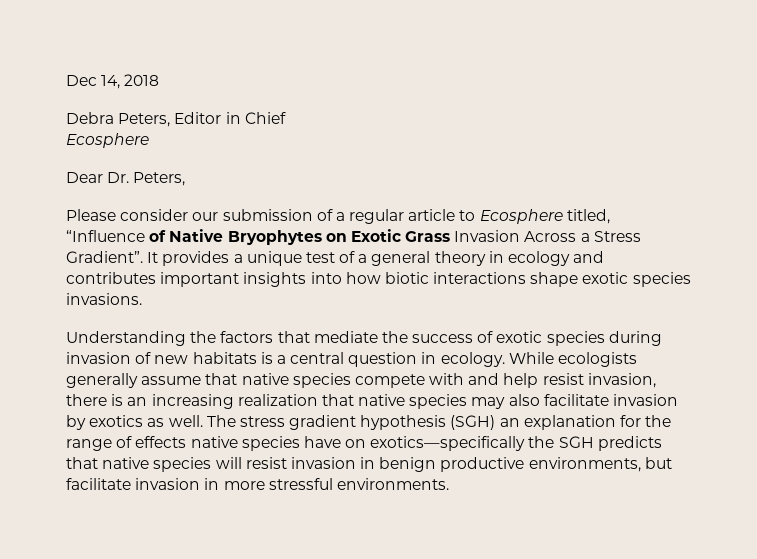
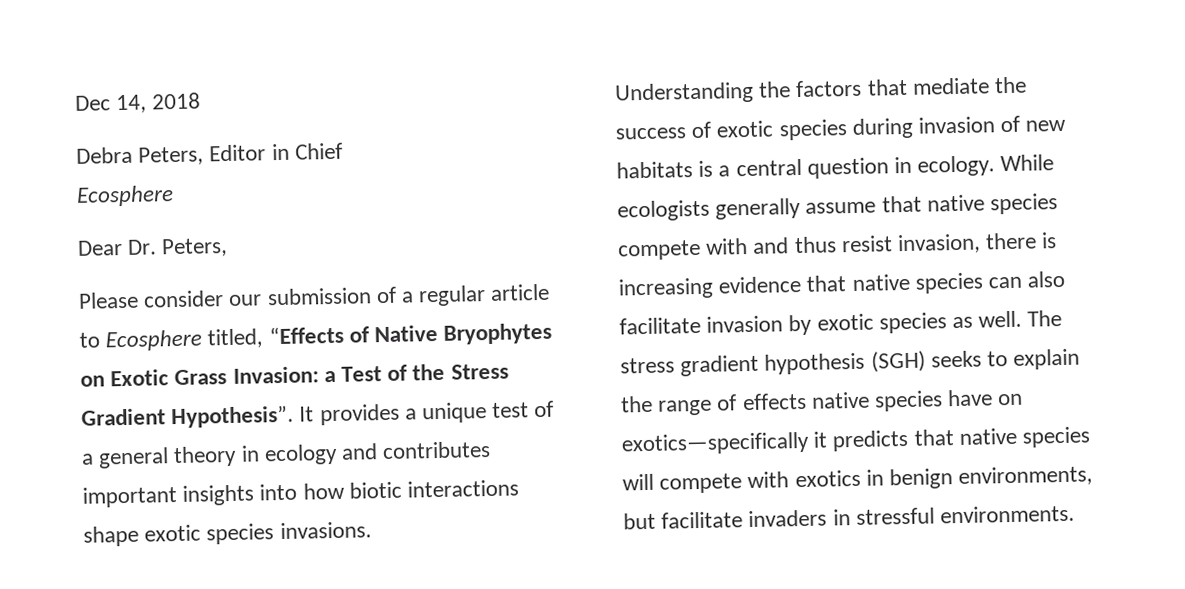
- Please consider our submission of a regular article to Ecosphere titled, “Influence of Native Bryophytes on Exotic Grass Invasion Across a Stress Gradient”.
+ Please consider our submission of a regular article to Ecosphere titled, “Effects of Native Bryophytes on Exotic Grass Invasion: a Test of the Stress Gradient Hypothesis”.
- While ecologists generally assume that native species compete with and help resist invasion, there is an increasing realization that native species may also facilitate invasion by exotics as well.
+ While ecologists generally assume that native species compete with and thus resist invasion, there is increasing evidence that native species can also facilitate invasion by exotic species as well.
- The stress gradient hypothesis (SGH) an explanation for the range of effects native species have on exotics—specifically the SGH predicts that native species will resist invasion in benign productive environments, but facilitate invasion in more stressful environments.
+ The stress gradient hypothesis (SGH) seeks to explain the range of effects native species have on exotics—specifically it predicts that native species will compete with exotics in benign environments, but facilitate invaders in stressful environments.

